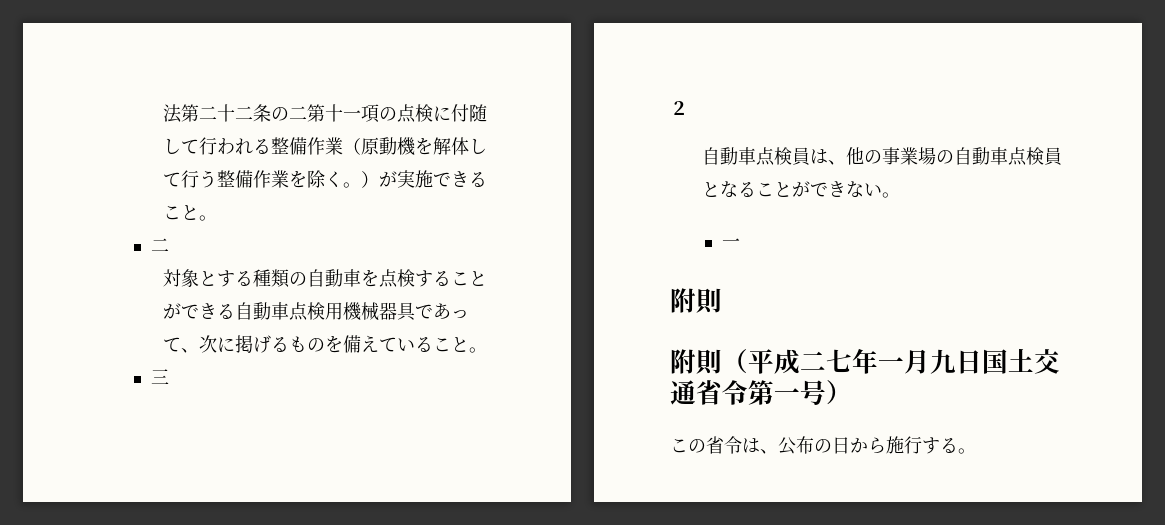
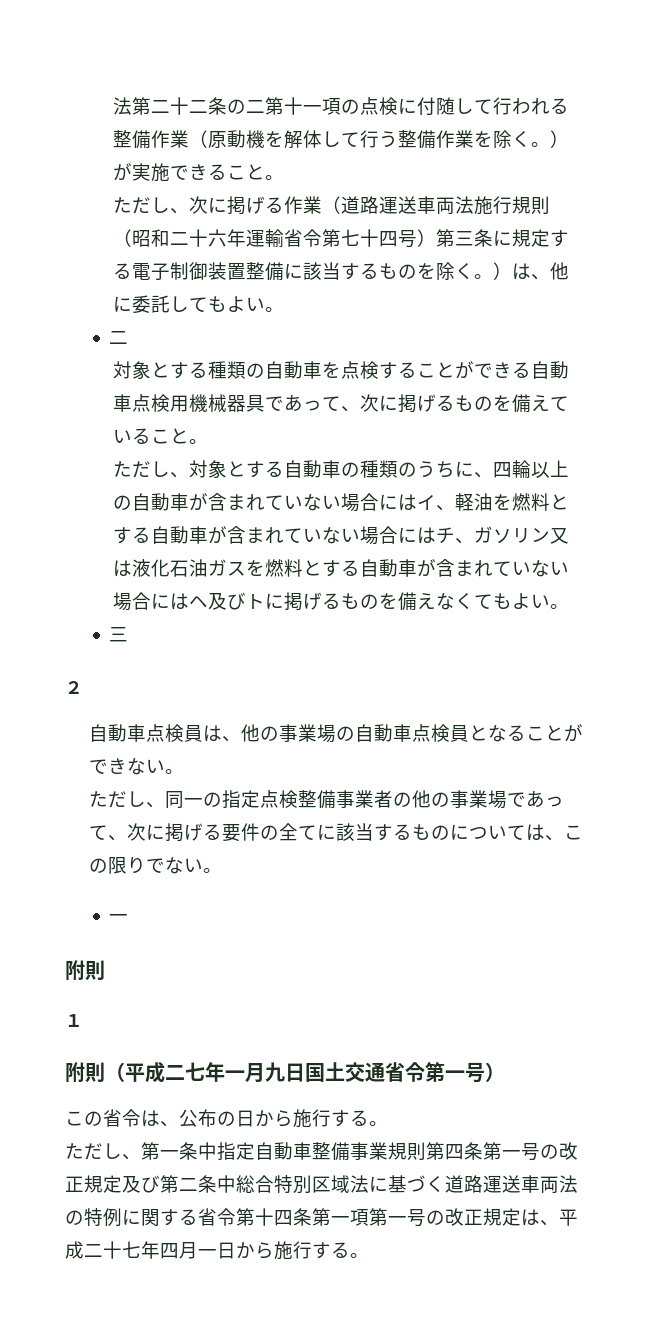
+ ただし、次に掲げる作業（道路運送車両法施行規則（昭和二十六年運輸省令第七十四号）第三条に規定する電子制御装置整備に該当するものを除く。）は、他に委託してもよい。
+ ただし、対象とする自動車の種類のうちに、四輪以上の自動車が含まれていない場合にはイ、軽油を燃料とする自動車が含まれていない場合にはチ、ガソリン又は液化石油ガスを燃料とする自動車が含まれていない場合にはヘ及びトに掲げるものを備えなくてもよい。
+ ただし、同一の指定点検整備事業者の他の事業場であって、次に掲げる要件の全てに該当するものについては、この限りでない。
+ １
+ ただし、第一条中指定自動車整備事業規則第四条第一号の改正規定及び第二条中総合特別区域法に基づく道路運送車両法の特例に関する省令第十四条第一項第一号の改正規定は、平成二十七年四月一日から施行する。

